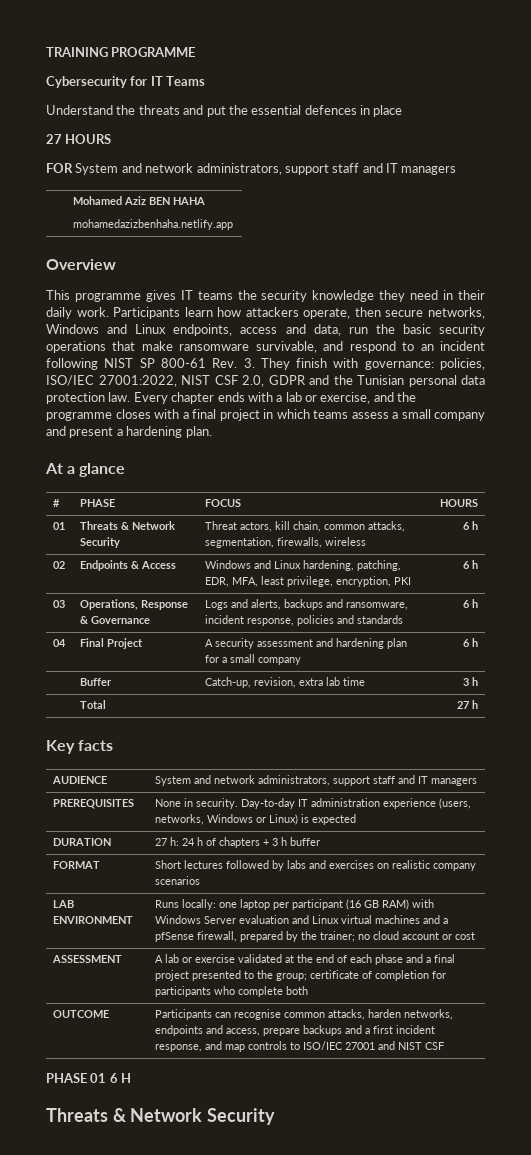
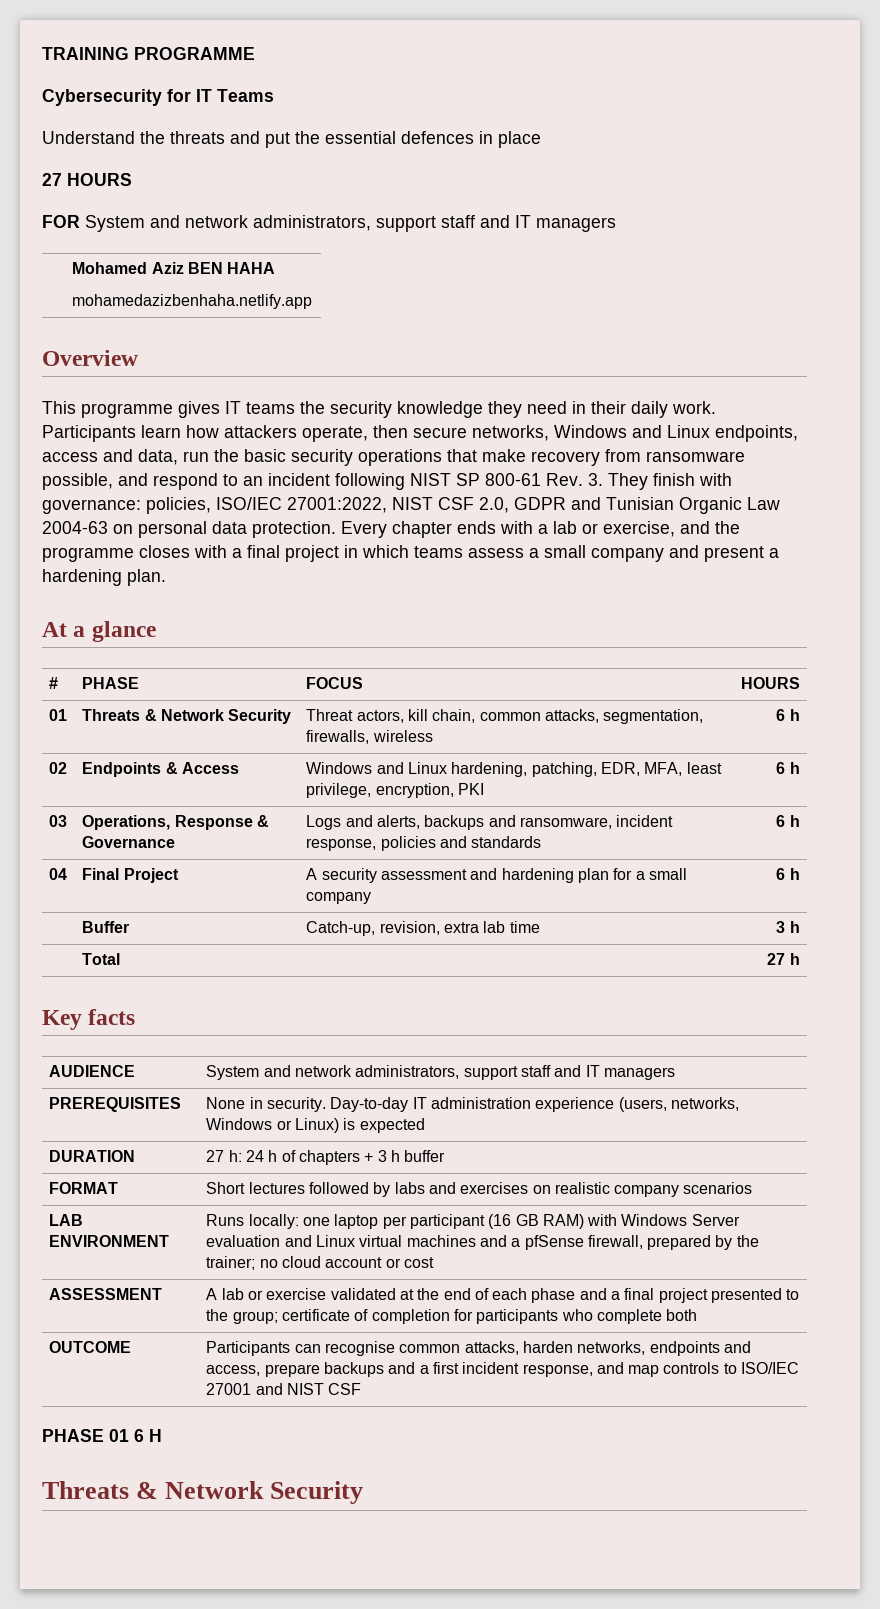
- Participants learn how attackers operate, then secure networks, Windows and Linux endpoints, access and data, run the basic security operations that make ransomware survivable, and respond to an incident following NIST SP 800-61 Rev. 3. They finish with governance: policies, ISO/IEC 27001:2022, NIST CSF 2.0, GDPR and the Tunisian personal data protection law.
+ Participants learn how attackers operate, then secure networks, Windows and Linux endpoints, access and data, run the basic security operations that make recovery from ransomware possible, and respond to an incident following NIST SP 800-61 Rev. 3. They finish with governance: policies, ISO/IEC 27001:2022, NIST CSF 2.0, GDPR and Tunisian Organic Law 2004-63 on personal data protection.

